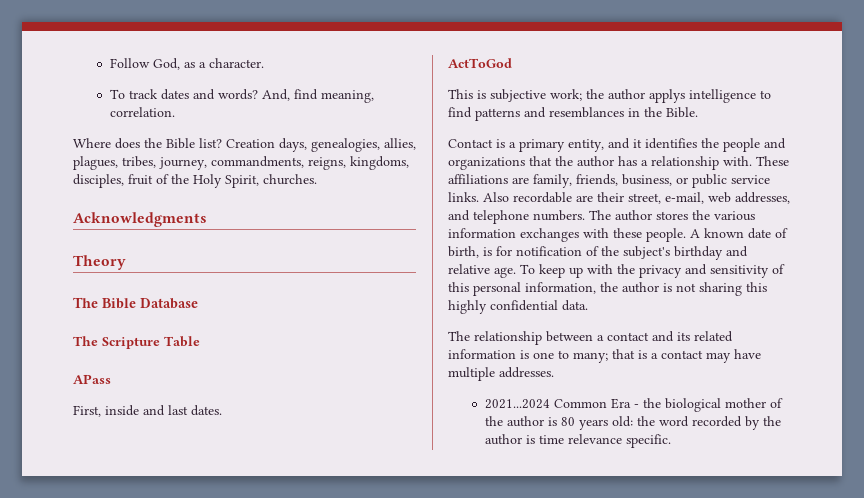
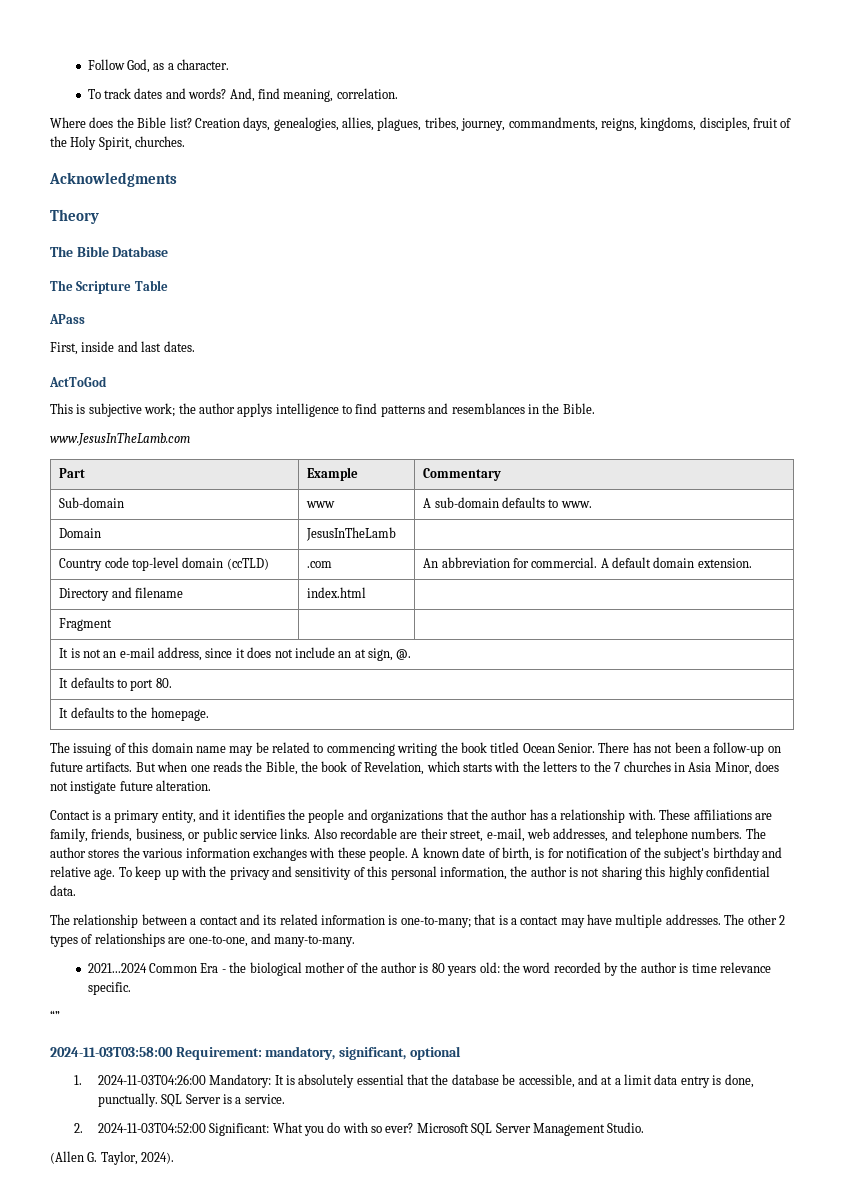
+ www.JesusInTheLamb.com
+ Part | Example | Commentary
+ Sub-domain | www | A sub-domain defaults to www.
+ Domain | JesusInTheLamb |
+ Country code top-level domain (ccTLD) | .com | An abbreviation for commercial. A default domain extension.
+ Directory and filename | index.html |
+ Fragment | |
+ It is not an e-mail address, since it does not include an at sign, @.
+ It defaults to port 80.
+ It defaults to the homepage.
+ The issuing of this domain name may be related to commencing writing the book titled Ocean Senior. There has not been a follow-up on future artifacts. But when one reads the Bible, the book of Revelation, which starts with the letters to the 7 churches in Asia Minor, does not instigate future alteration.
- The relationship between a contact and its related information is one to many; that is a contact may have multiple addresses.
+ The relationship between a contact and its related information is one-to-many; that is a contact may have multiple addresses. The other 2 types of relationships are one-to-one, and many-to-many.
+ “”
+ 2024-11-03T03:58:00 Requirement: mandatory, significant, optional
+ 1. 2024-11-03T04:26:00 Mandatory: It is absolutely essential that the database be accessible, and at a limit data entry is done, punctually. SQL Server is a service.
+ 2. 2024-11-03T04:52:00 Significant: What you do with so ever? Microsoft SQL Server Management Studio.
+ (Allen G. Taylor, 2024).

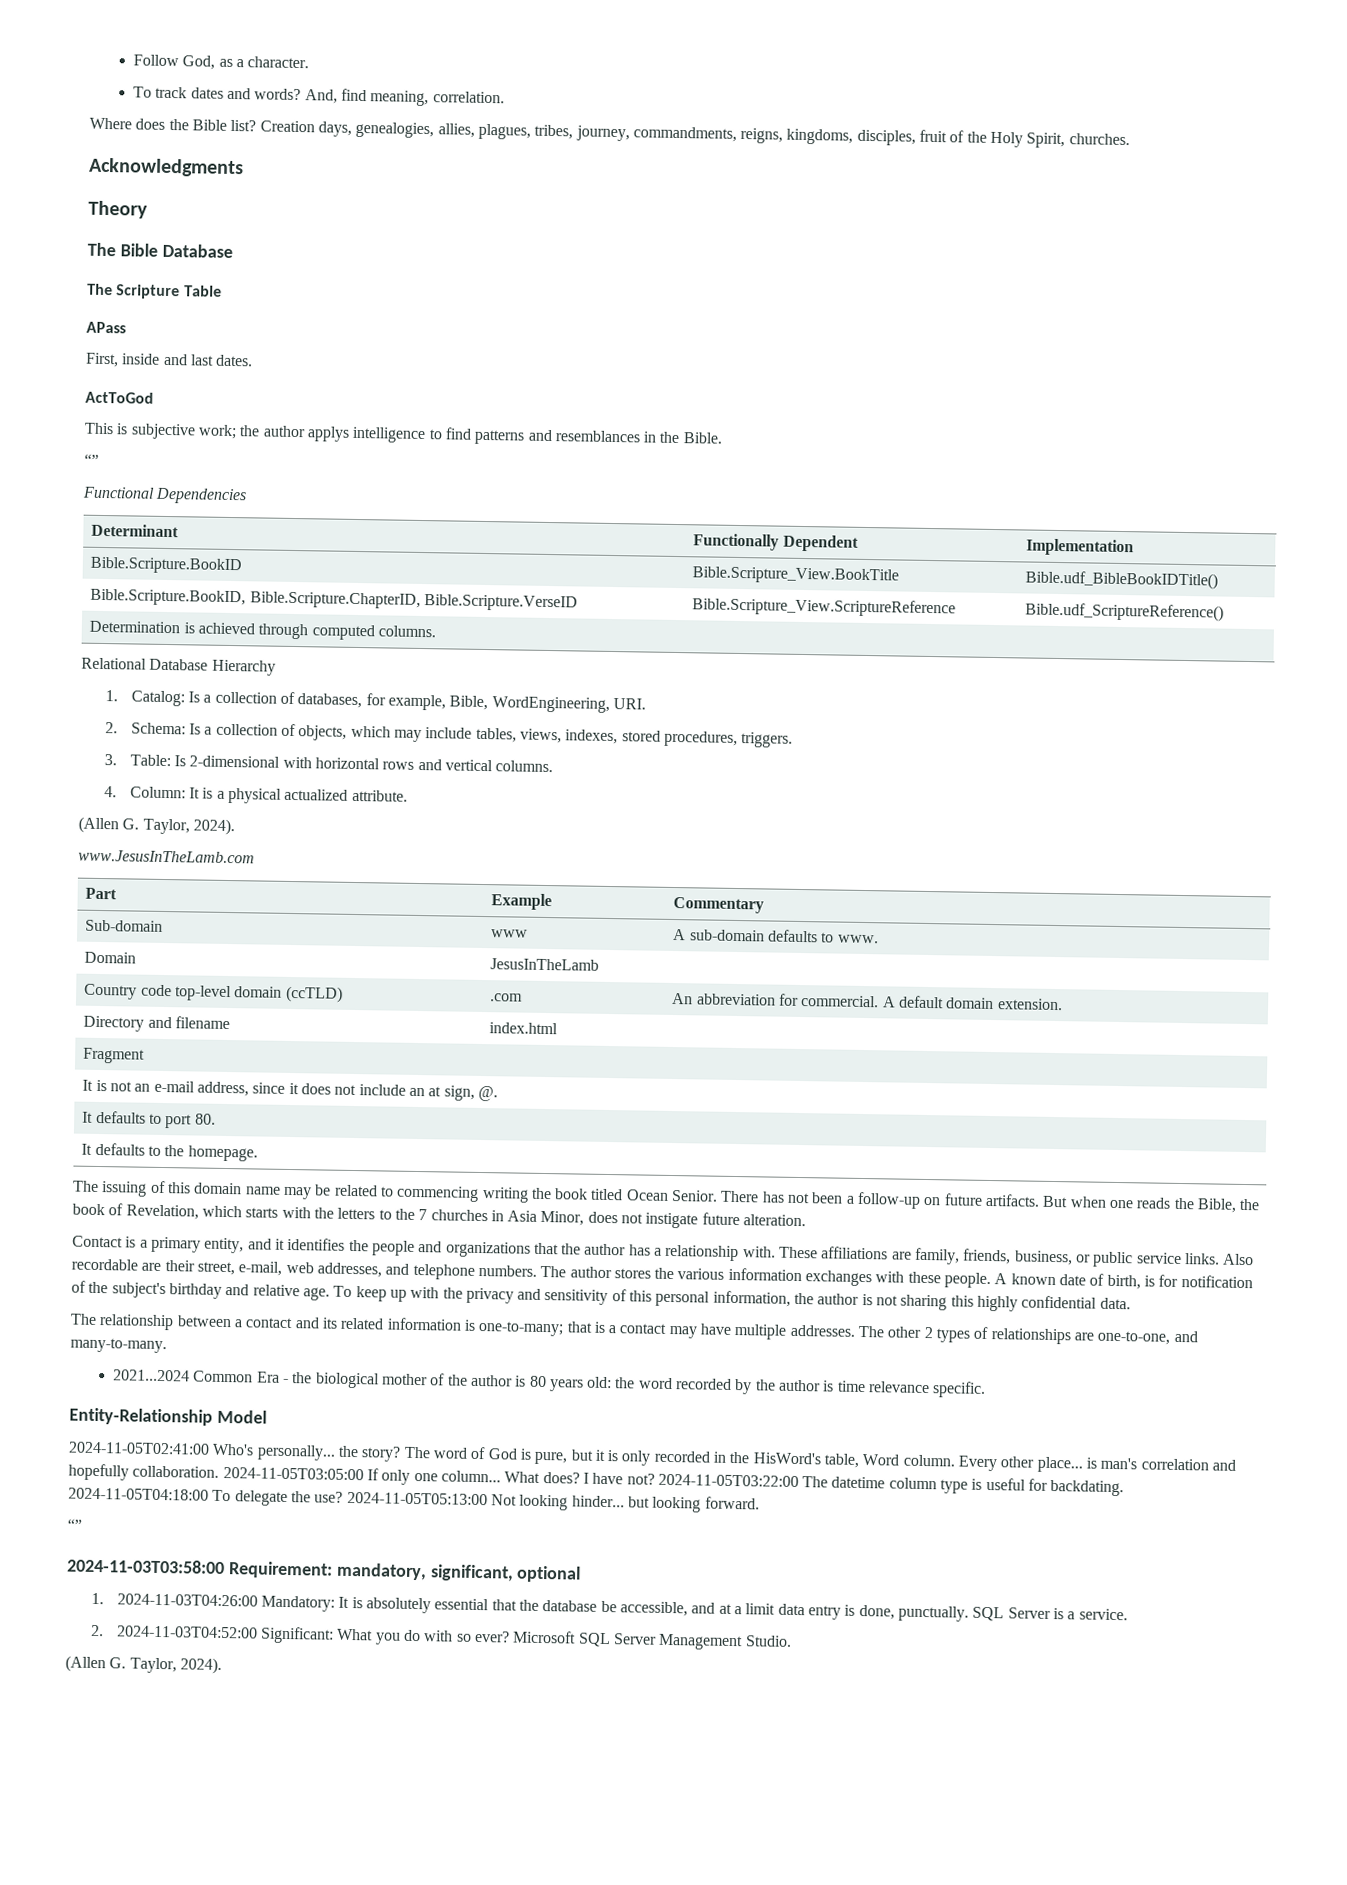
  This is subjective work; the author applys intelligence to find patterns and resemblances in the Bible.
+ “”
+ Functional Dependencies
+ Determinant | Functionally Dependent | Implementation
+ Bible.Scripture.BookID | Bible.Scripture_View.BookTitle | Bible.udf_BibleBookIDTitle()
+ Bible.Scripture.BookID, Bible.Scripture.ChapterID, Bible.Scripture.VerseID | Bible.Scripture_View.ScriptureReference | Bible.udf_ScriptureReference()
+ Determination is achieved through computed columns.
+ Relational Database Hierarchy
+ 1. Catalog: Is a collection of databases, for example, Bible, WordEngineering, URI.
+ 2. Schema: Is a collection of objects, which may include tables, views, indexes, stored procedures, triggers.
+ 3. Table: Is 2-dimensional with horizontal rows and vertical columns.
+ 4. Column: It is a physical actualized attribute.
+ (Allen G. Taylor, 2024).
+ Entity-Relationship Model
+ 2024-11-05T02:41:00 Who's personally... the story? The word of God is pure, but it is only recorded in the HisWord's table, Word column. Every other place... is man's correlation and hopefully collaboration. 2024-11-05T03:05:00 If only one column... What does? I have not? 2024-11-05T03:22:00 The datetime column type is useful for backdating. 2024-11-05T04:18:00 To delegate the use? 2024-11-05T05:13:00 Not looking hinder... but looking forward.

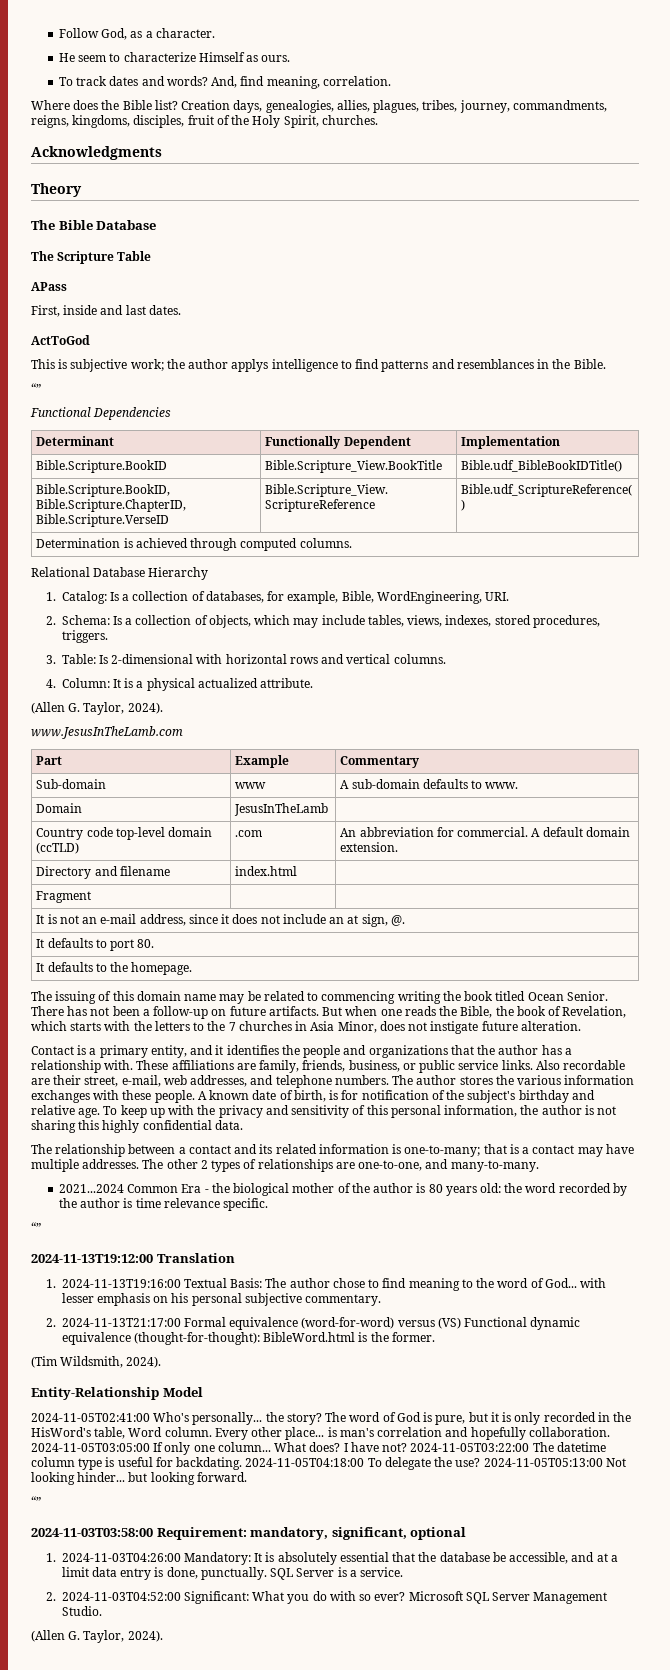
+ He seem to characterize Himself as ours.
  2021...2024 Common Era - the biological mother of the author is 80 years old: the word recorded by the author is time relevance specific.
+ “”
+ 2024-11-13T19:12:00 Translation
+ 1. 2024-11-13T19:16:00 Textual Basis: The author chose to find meaning to the word of God... with lesser emphasis on his personal subjective commentary.
+ 2. 2024-11-13T21:17:00 Formal equivalence (word-for-word) versus (VS) Functional dynamic equivalence (thought-for-thought): BibleWord.html is the former.
+ (Tim Wildsmith, 2024).

